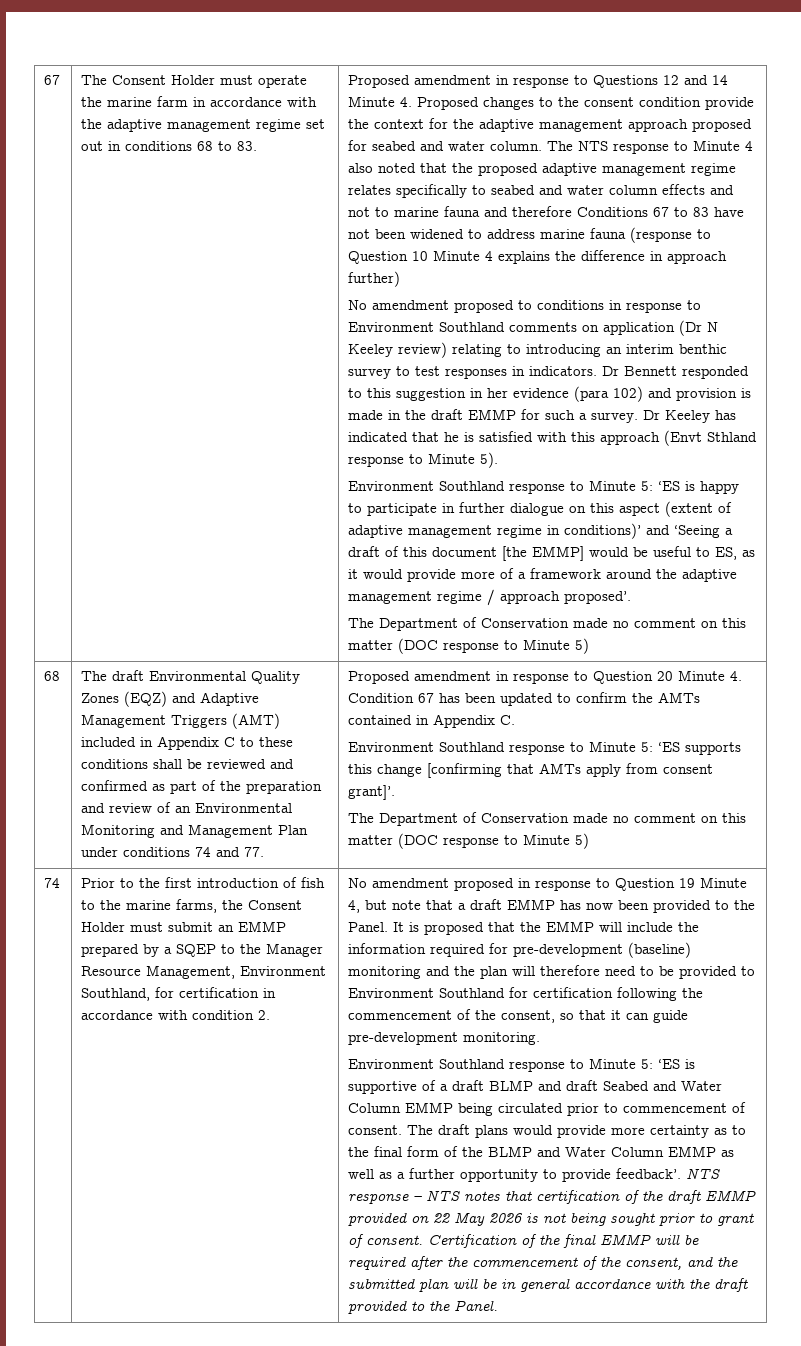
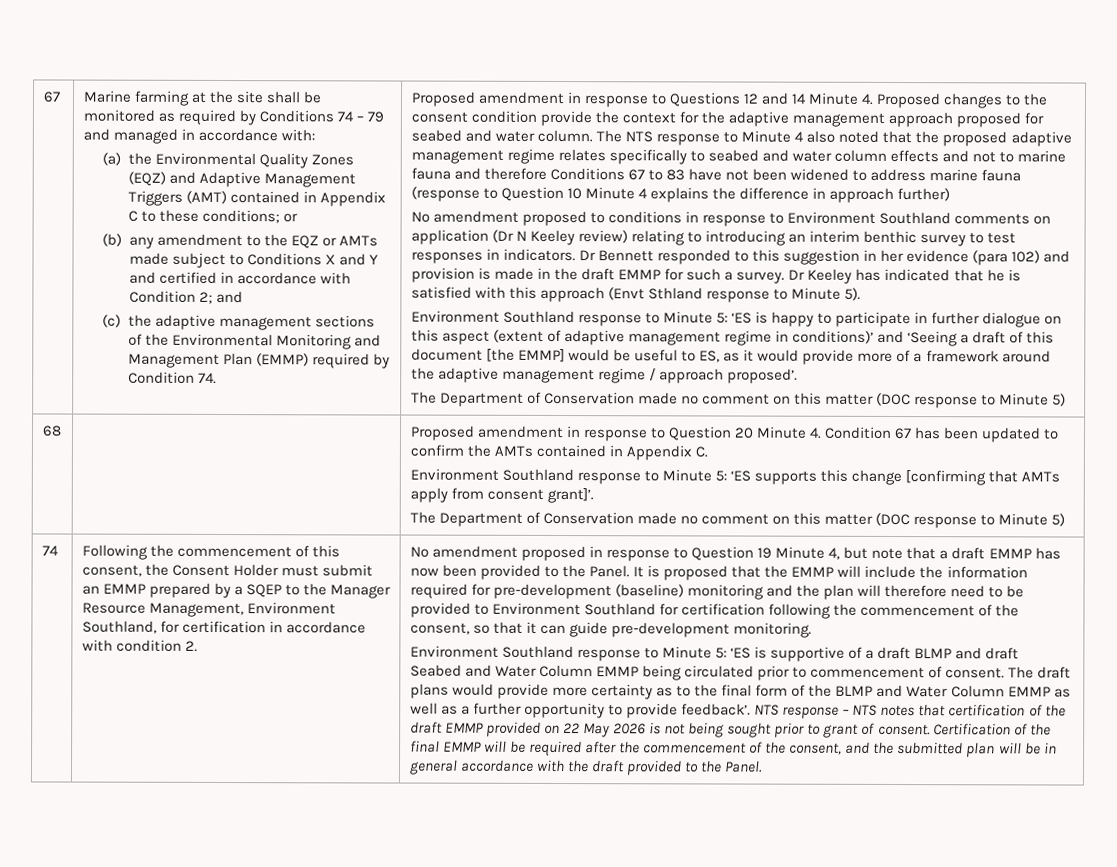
- The Consent Holder must operate the marine farm in accordance with the adaptive management regime set out in conditions 68 to 83.
+ Marine farming at the site shall be monitored as required by Conditions 74 – 79 and managed in accordance with:
+ (a) the Environmental Quality Zones (EQZ) and Adaptive Management Triggers (AMT) contained in Appendix C to these conditions; or
+ (b) any amendment to the EQZ or AMTs made subject to Conditions X and Y and certified in accordance with Condition 2; and
+ (c) the adaptive management sections of the Environmental Monitoring and Management Plan (EMMP) required by Condition 74.
- The draft Environmental Quality Zones (EQZ) and Adaptive Management Triggers (AMT) included in Appendix C to these conditions shall be reviewed and confirmed as part of the preparation and review of an Environmental Monitoring and Management Plan under conditions 74 and 77.
- Prior to the first introduction of fish to the marine farms, the Consent Holder must submit an EMMP prepared by a SQEP to the Manager Resource Management, Environment Southland, for certification in accordance with condition 2.
+ Following the commencement of this consent, the Consent Holder must submit an EMMP prepared by a SQEP to the Manager Resource Management, Environment Southland, for certification in accordance with condition 2.

